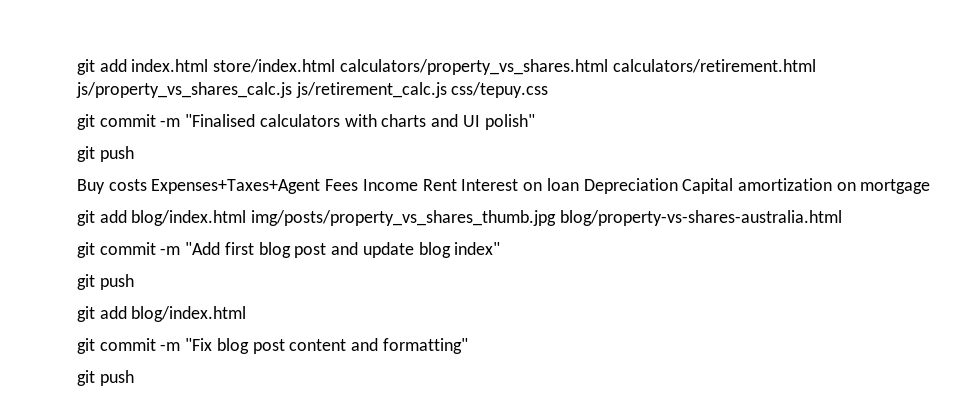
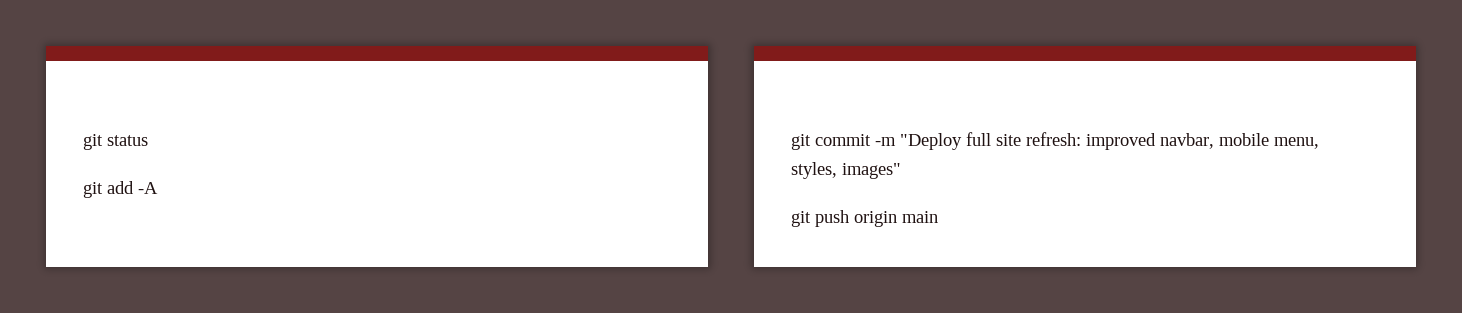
- git add index.html store/index.html calculators/property_vs_shares.html calculators/retirement.html js/property_vs_shares_calc.js js/retirement_calc.js css/tepuy.css
- git commit -m "Finalised calculators with charts and UI polish"
- git push
- Buy costs Expenses+Taxes+Agent Fees Income Rent Interest on loan Depreciation Capital amortization on mortgage
- git add blog/index.html img/posts/property_vs_shares_thumb.jpg blog/property-vs-shares-australia.html
- git commit -m "Add first blog post and update blog index"
- git push
- git add blog/index.html
- git commit -m "Fix blog post content and formatting"
- git push
+ git status
+ git add -A
+ git commit -m "Deploy full site refresh: improved navbar, mobile menu, styles, images"
+ git push origin main

